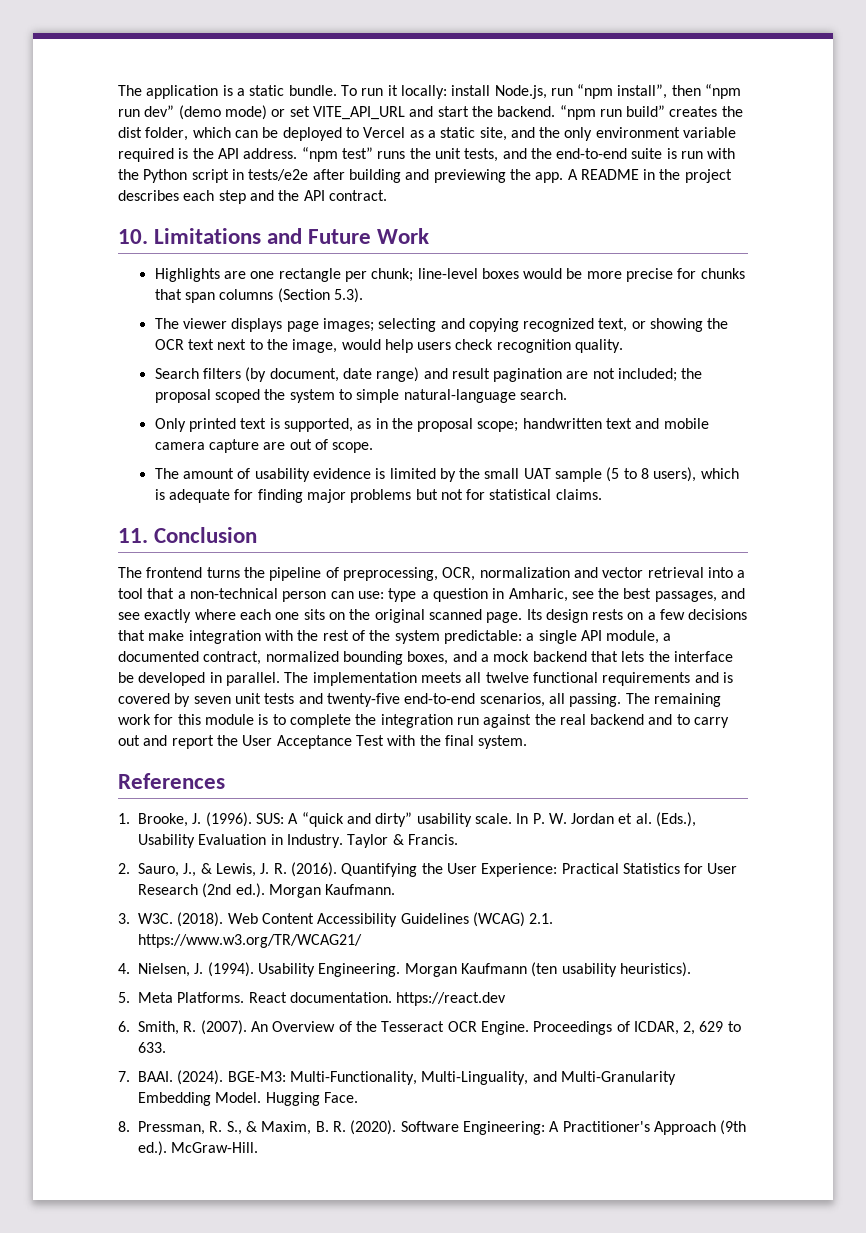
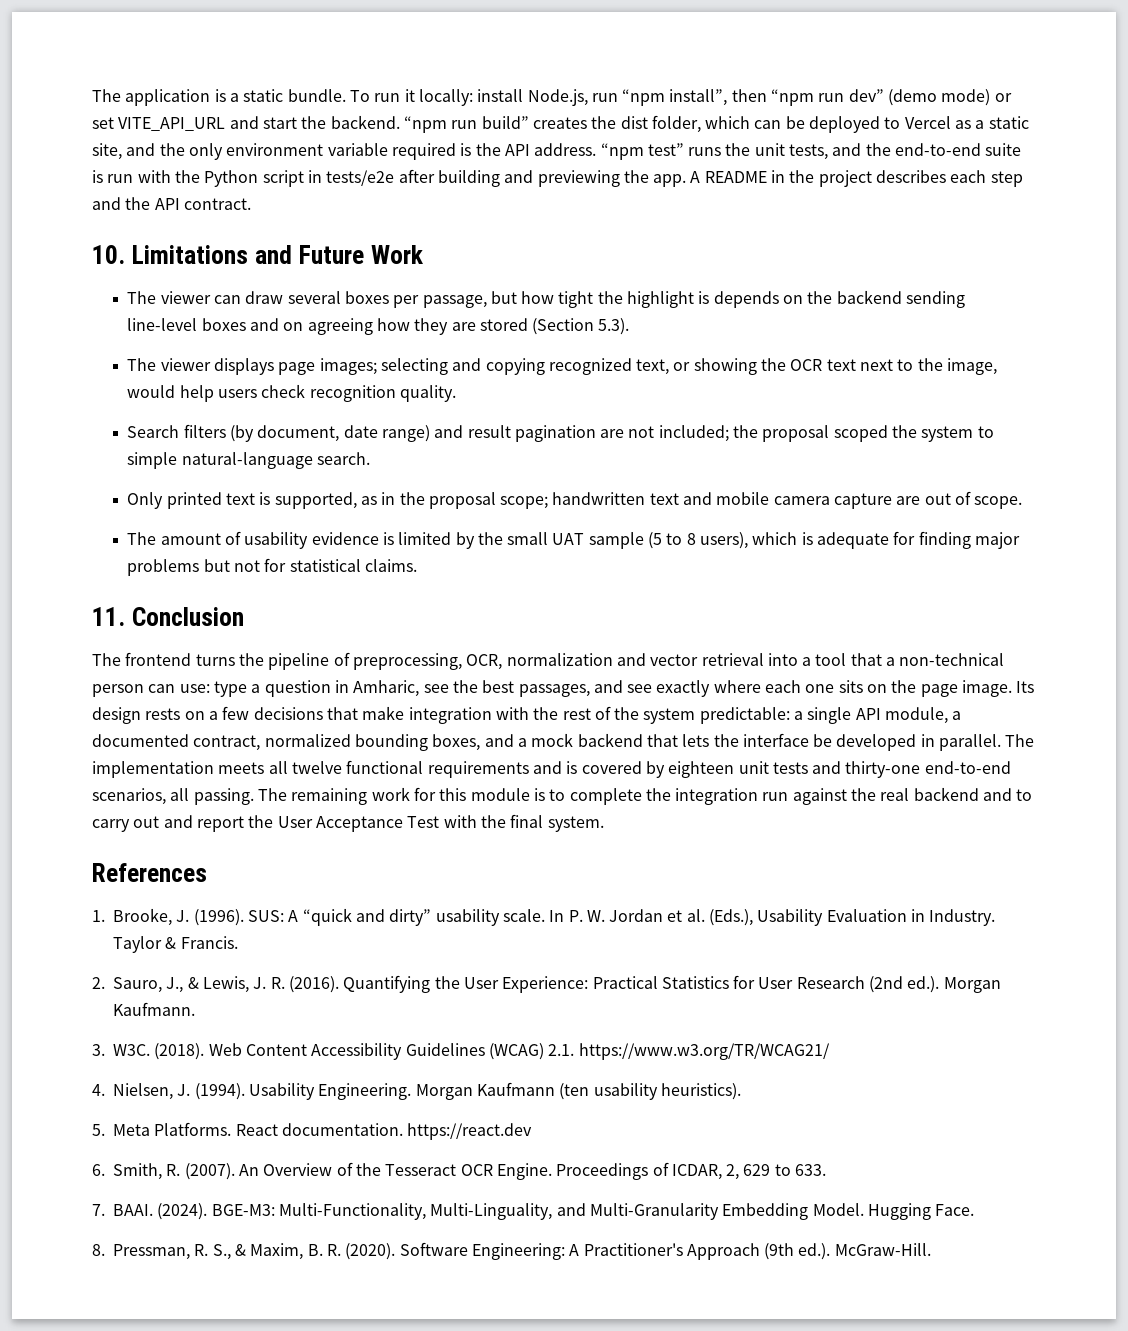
- Highlights are one rectangle per chunk; line-level boxes would be more precise for chunks that span columns (Section 5.3).
+ The viewer can draw several boxes per passage, but how tight the highlight is depends on the backend sending line-level boxes and on agreeing how they are stored (Section 5.3).
- The frontend turns the pipeline of preprocessing, OCR, normalization and vector retrieval into a tool that a non-technical person can use: type a question in Amharic, see the best passages, and see exactly where each one sits on the original scanned page.
+ The frontend turns the pipeline of preprocessing, OCR, normalization and vector retrieval into a tool that a non-technical person can use: type a question in Amharic, see the best passages, and see exactly where each one sits on the page image.
- The implementation meets all twelve functional requirements and is covered by seven unit tests and twenty-five end-to-end scenarios, all passing.
+ The implementation meets all twelve functional requirements and is covered by eighteen unit tests and thirty-one end-to-end scenarios, all passing.

